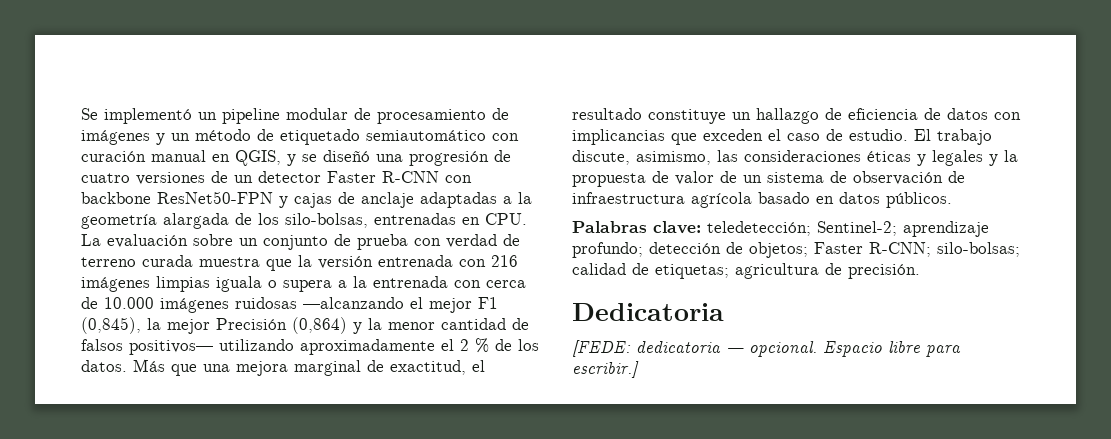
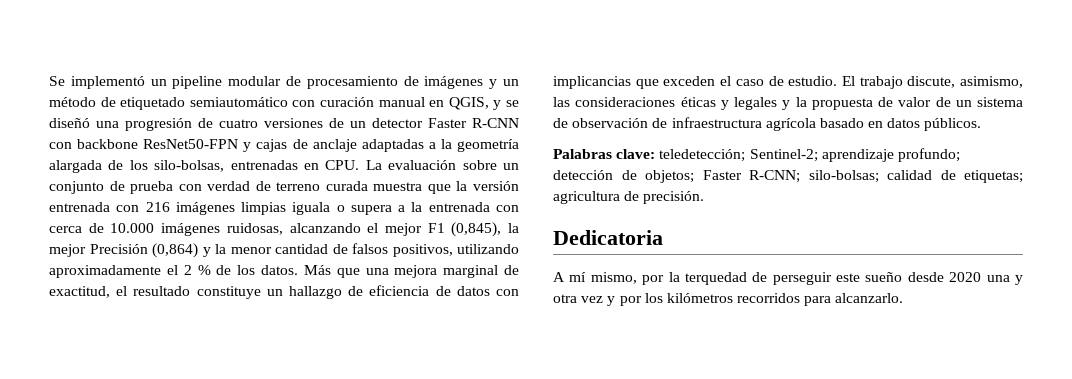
- Se implementó un pipeline modular de procesamiento de imágenes y un método de etiquetado semiautomático con curación manual en QGIS, y se diseñó una progresión de cuatro versiones de un detector Faster R-CNN con backbone ResNet50-FPN y cajas de anclaje adaptadas a la geometría alargada de los silo-bolsas, entrenadas en CPU. La evaluación sobre un conjunto de prueba con verdad de terreno curada muestra que la versión entrenada con 216 imágenes limpias iguala o supera a la entrenada con cerca de 10.000 imágenes ruidosas —alcanzando el mejor F1 (0,845), la mejor Precisión (0,864) y la menor cantidad de falsos positivos— utilizando aproximadamente el 2 % de los datos.
+ Se implementó un pipeline modular de procesamiento de imágenes y un método de etiquetado semiautomático con curación manual en QGIS, y se diseñó una progresión de cuatro versiones de un detector Faster R-CNN con backbone ResNet50-FPN y cajas de anclaje adaptadas a la geometría alargada de los silo-bolsas, entrenadas en CPU. La evaluación sobre un conjunto de prueba con verdad de terreno curada muestra que la versión entrenada con 216 imágenes limpias iguala o supera a la entrenada con cerca de 10.000 imágenes ruidosas, alcanzando el mejor F1 (0,845), la mejor Precisión (0,864) y la menor cantidad de falsos positivos, utilizando aproximadamente el 2 % de los datos.
- [FEDE: dedicatoria — opcional. Espacio libre para escribir.]
+ A mí mismo, por la terquedad de perseguir este sueño desde 2020 una y otra vez y por los kilómetros recorridos para alcanzarlo.

